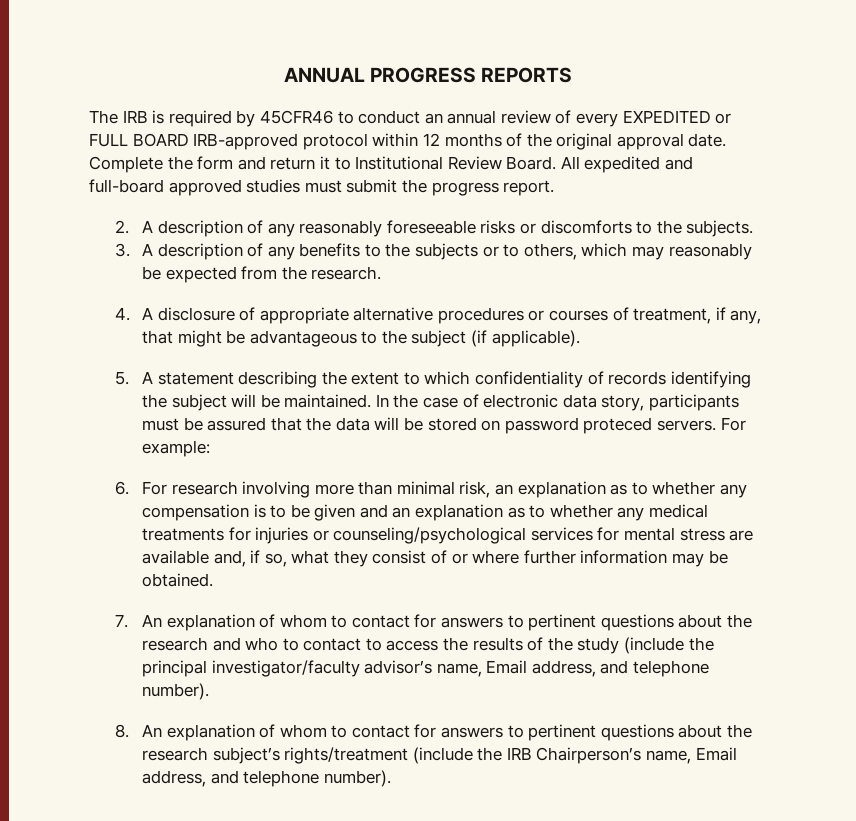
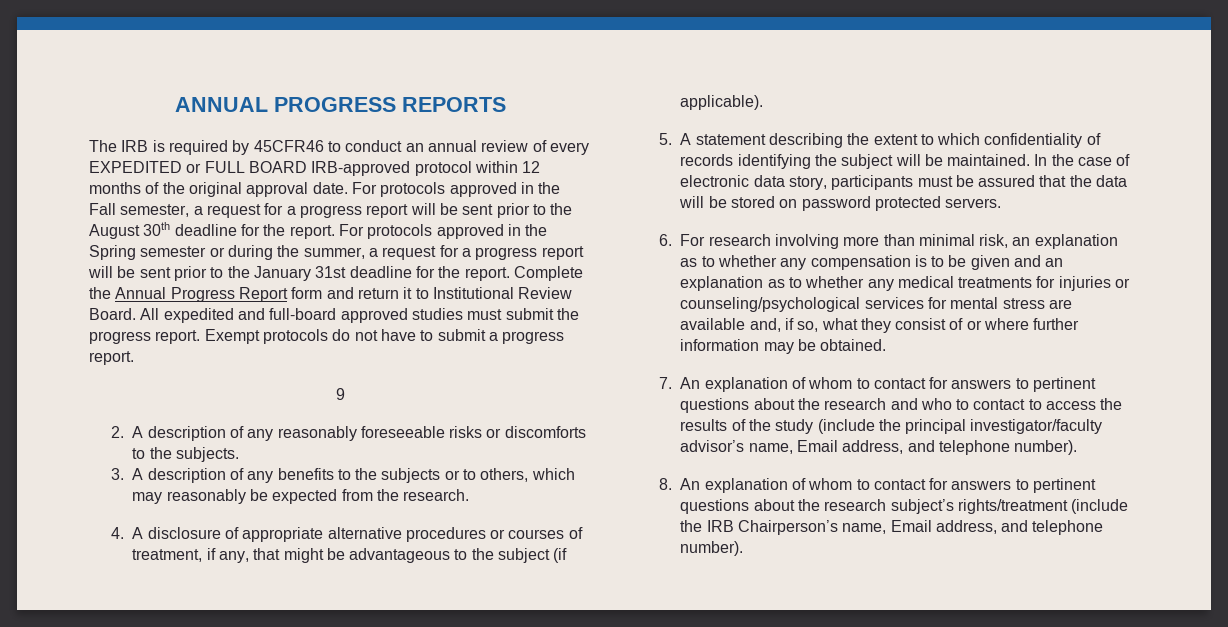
- Complete the form and return it to Institutional Review Board.
+ For protocols approved in the Fall semester, a request for a progress report will be sent prior to the August 30th deadline for the report. For protocols approved in the Spring semester or during the summer, a request for a progress report will be sent prior to the January 31st deadline for the report. Complete the Annual Progress Report form and return it to Institutional Review Board.
+ Exempt protocols do not have to submit a progress report.
+ 9
- In the case of electronic data story, participants must be assured that the data will be stored on password proteced servers. For example:
+ In the case of electronic data story, participants must be assured that the data will be stored on password protected servers.

